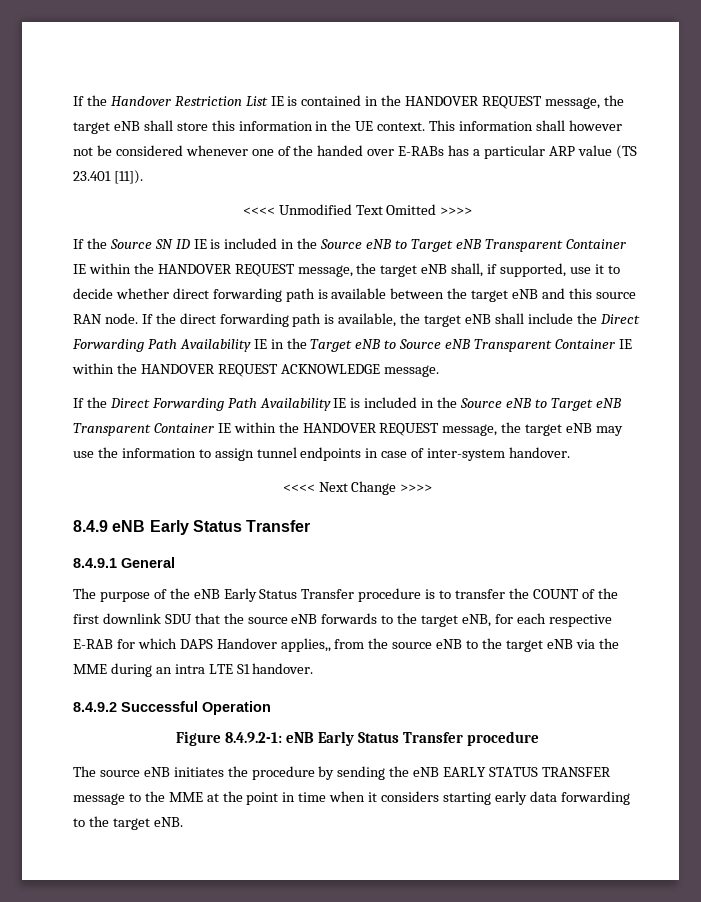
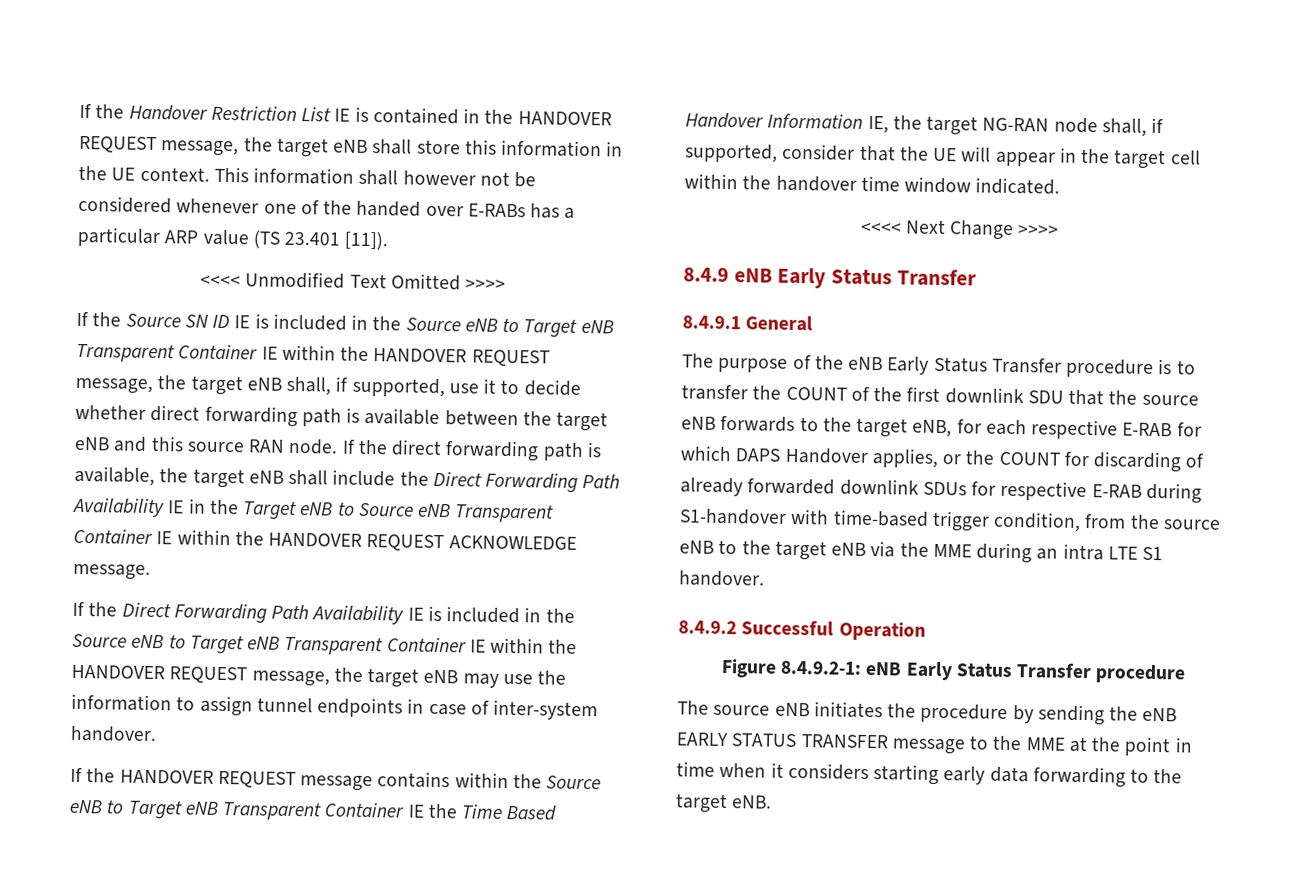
+ If the HANDOVER REQUEST message contains within the Source eNB to Target eNB Transparent Container IE the Time Based Handover Information IE, the target NG-RAN node shall, if supported, consider that the UE will appear in the target cell within the handover time window indicated.
- The purpose of the eNB Early Status Transfer procedure is to transfer the COUNT of the first downlink SDU that the source eNB forwards to the target eNB, for each respective E-RAB for which DAPS Handover applies,, from the source eNB to the target eNB via the MME during an intra LTE S1 handover.
+ The purpose of the eNB Early Status Transfer procedure is to transfer the COUNT of the first downlink SDU that the source eNB forwards to the target eNB, for each respective E-RAB for which DAPS Handover applies, or the COUNT for discarding of already forwarded downlink SDUs for respective E-RAB during S1-handover with time-based trigger condition, from the source eNB to the target eNB via the MME during an intra LTE S1 handover.

